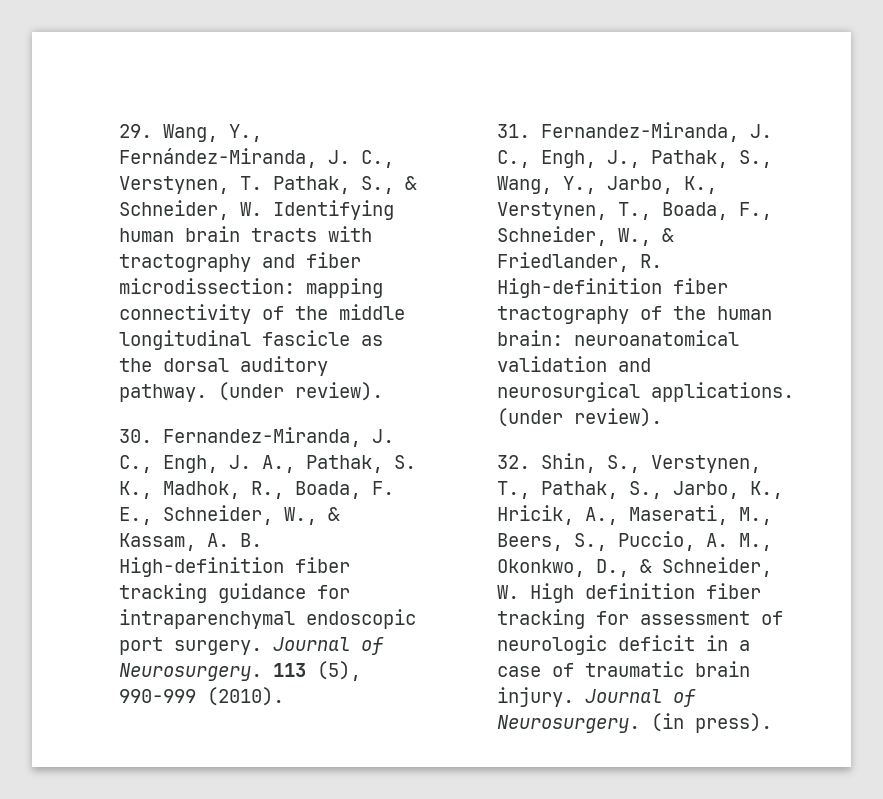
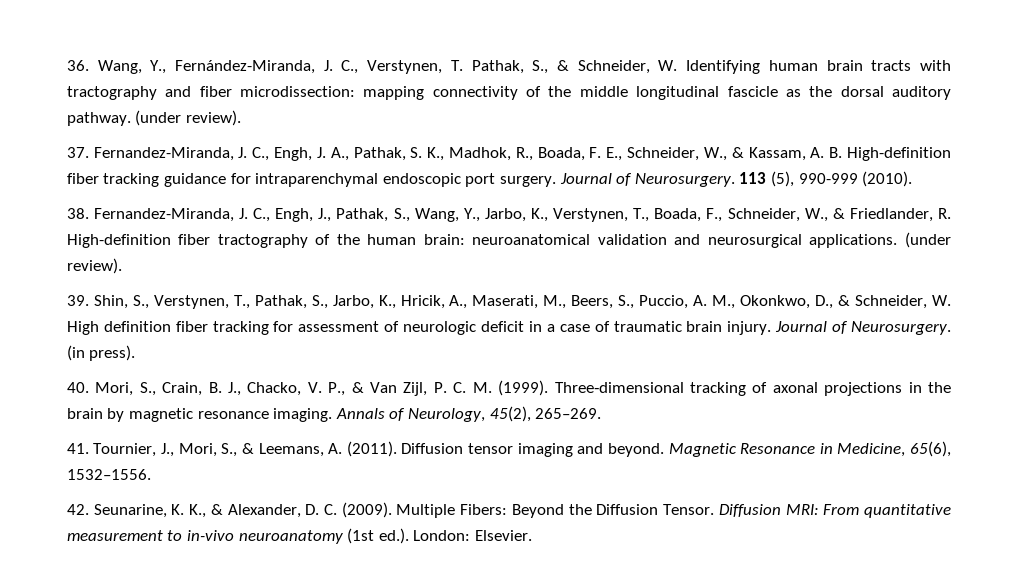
- 29. Wang, Y., Fernández-Miranda, J. C., Verstynen, T. Pathak, S., & Schneider, W. Identifying human brain tracts with tractography and fiber microdissection: mapping connectivity of the middle longitudinal fascicle as the dorsal auditory pathway.
+ 36. Wang, Y., Fernández-Miranda, J. C., Verstynen, T. Pathak, S., & Schneider, W. Identifying human brain tracts with tractography and fiber microdissection: mapping connectivity of the middle longitudinal fascicle as the dorsal auditory pathway.
- 30. Fernandez-Miranda, J. C., Engh, J. A., Pathak, S. K., Madhok, R., Boada, F. E., Schneider, W., & Kassam, A. B. High-definition fiber tracking guidance for intraparenchymal endoscopic port surgery.
+ 37. Fernandez-Miranda, J. C., Engh, J. A., Pathak, S. K., Madhok, R., Boada, F. E., Schneider, W., & Kassam, A. B. High-definition fiber tracking guidance for intraparenchymal endoscopic port surgery.
- 31. Fernandez-Miranda, J. C., Engh, J., Pathak, S., Wang, Y., Jarbo, K., Verstynen, T., Boada, F., Schneider, W., & Friedlander, R. High-definition fiber tractography of the human brain: neuroanatomical validation and neurosurgical applications.
+ 38. Fernandez-Miranda, J. C., Engh, J., Pathak, S., Wang, Y., Jarbo, K., Verstynen, T., Boada, F., Schneider, W., & Friedlander, R. High-definition fiber tractography of the human brain: neuroanatomical validation and neurosurgical applications.
- 32. Shin, S., Verstynen, T., Pathak, S., Jarbo, K., Hricik, A., Maserati, M., Beers, S., Puccio, A. M., Okonkwo, D., & Schneider, W. High definition fiber tracking for assessment of neurologic deficit in a case of traumatic brain injury.
+ 39. Shin, S., Verstynen, T., Pathak, S., Jarbo, K., Hricik, A., Maserati, M., Beers, S., Puccio, A. M., Okonkwo, D., & Schneider, W. High definition fiber tracking for assessment of neurologic deficit in a case of traumatic brain injury.
+ 40. Mori, S., Crain, B. J., Chacko, V. P., & Van Zijl, P. C. M. (1999). Three‐dimensional tracking of axonal projections in the brain by magnetic resonance imaging. Annals of Neurology, 45(2), 265–269.
+ 41. Tournier, J., Mori, S., & Leemans, A. (2011). Diffusion tensor imaging and beyond. Magnetic Resonance in Medicine, 65(6), 1532–1556.
+ 42. Seunarine, K. K., & Alexander, D. C. (2009). Multiple Fibers: Beyond the Diffusion Tensor. Diffusion MRI: From quantitative measurement to in-vivo neuroanatomy (1st ed.). London: Elsevier.

